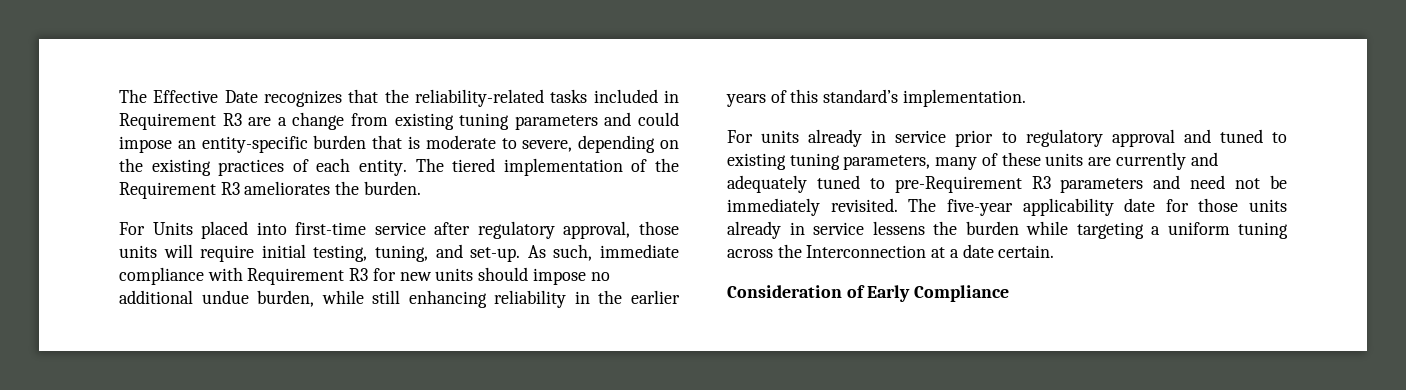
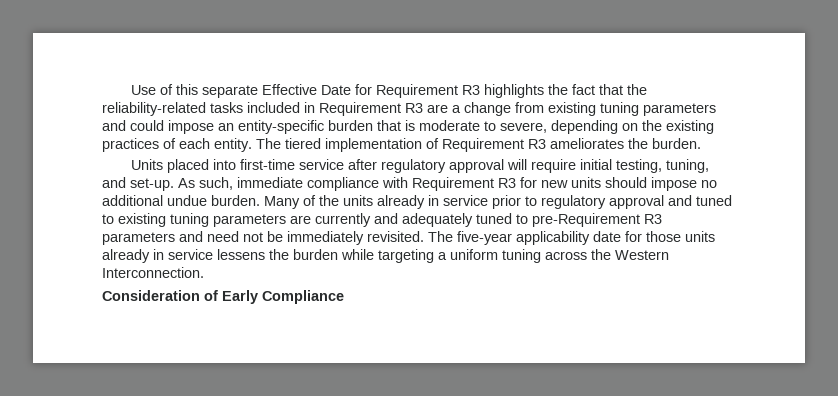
- The Effective Date recognizes that the reliability-related tasks included in Requirement R3 are a change from existing tuning parameters and could impose an entity-specific burden that is moderate to severe, depending on the existing practices of each entity.
+ Use of this separate Effective Date for Requirement R3 highlights the fact that the reliability-related tasks included in Requirement R3 are a change from existing tuning parameters and could impose an entity-specific burden that is moderate to severe, depending on the existing practices of each entity.
- The tiered implementation of the Requirement R3 ameliorates the burden.
+ The tiered implementation of Requirement R3 ameliorates the burden.
- For Units placed into first-time service after regulatory approval, those units will require initial testing, tuning, and set-up.
+ Units placed into first-time service after regulatory approval will require initial testing, tuning, and set-up.
- As such, immediate compliance with Requirement R3 for new units should impose no additional undue burden, while still enhancing reliability in the earlier years of this standard’s implementation.
- For units already in service prior to regulatory approval and tuned to existing tuning parameters, many of these units are currently and adequately tuned to pre-Requirement R3 parameters and need not be immediately revisited.
+ As such, immediate compliance with Requirement R3 for new units should impose no additional undue burden. Many of the units already in service prior to regulatory approval and tuned to existing tuning parameters are currently and adequately tuned to pre-Requirement R3 parameters and need not be immediately revisited.
- The five-year applicability date for those units already in service lessens the burden while targeting a uniform tuning across the Interconnection at a date certain.
+ The five-year applicability date for those units already in service lessens the burden while targeting a uniform tuning across the Western Interconnection.

